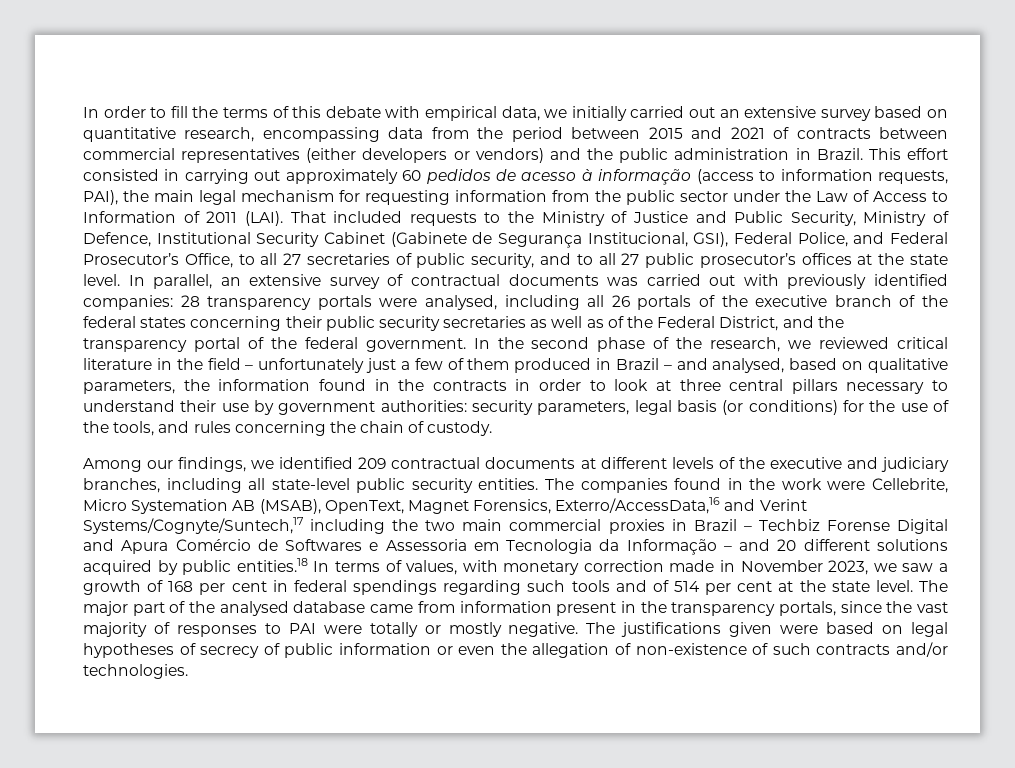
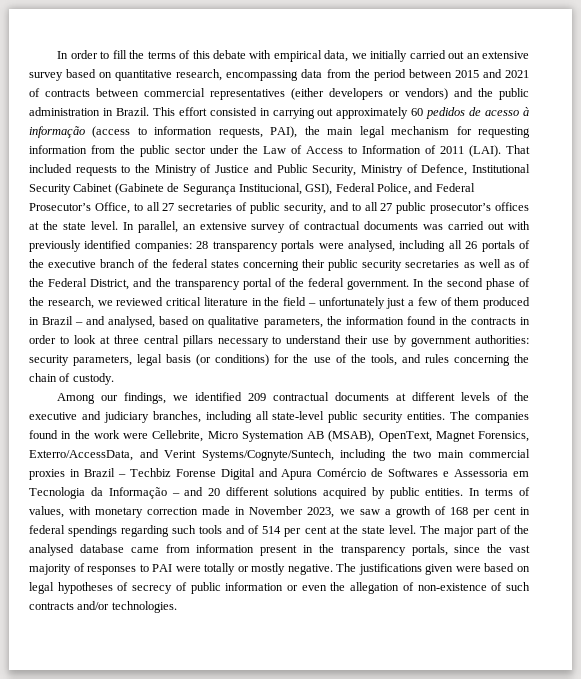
- The companies found in the work were Cellebrite, Micro Systemation AB (MSAB), OpenText, Magnet Forensics, Exterro/AccessData,16 and Verint Systems/Cognyte/Suntech,17 including the two main commercial proxies in Brazil – Techbiz Forense Digital and Apura Comércio de Softwares e Assessoria em Tecnologia da Informação – and 20 different solutions acquired by public entities.18 In terms of values, with monetary correction made in November 2023, we saw a growth of 168 per cent in federal spendings regarding such tools and of 514 per cent at the state level.
+ The companies found in the work were Cellebrite, Micro Systemation AB (MSAB), OpenText, Magnet Forensics, Exterro/AccessData, and Verint Systems/Cognyte/Suntech, including the two main commercial proxies in Brazil – Techbiz Forense Digital and Apura Comércio de Softwares e Assessoria em Tecnologia da Informação – and 20 different solutions acquired by public entities. In terms of values, with monetary correction made in November 2023, we saw a growth of 168 per cent in federal spendings regarding such tools and of 514 per cent at the state level.

